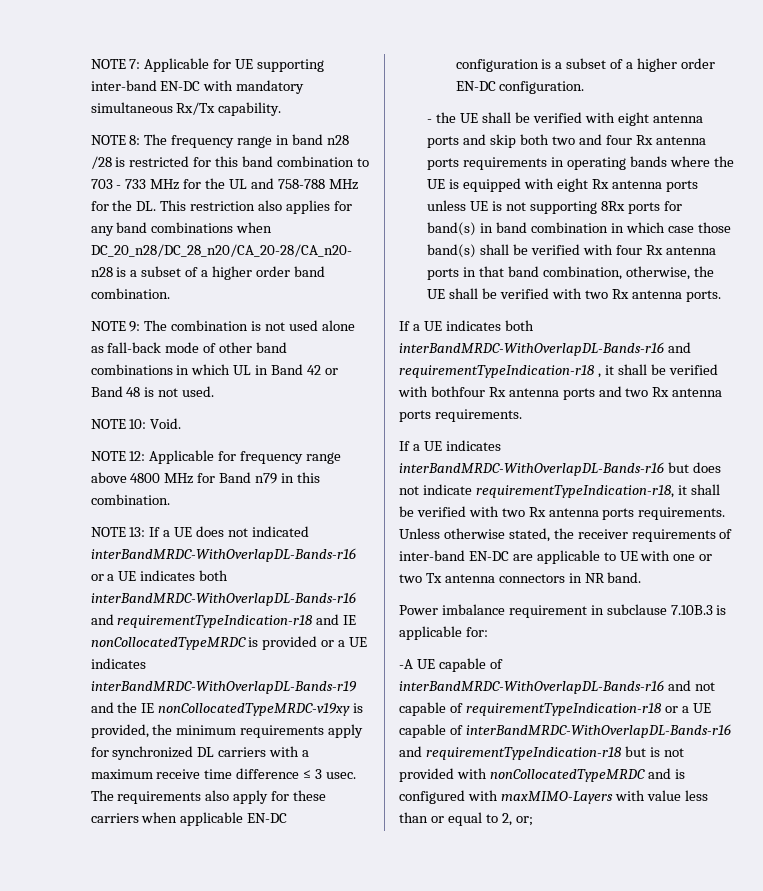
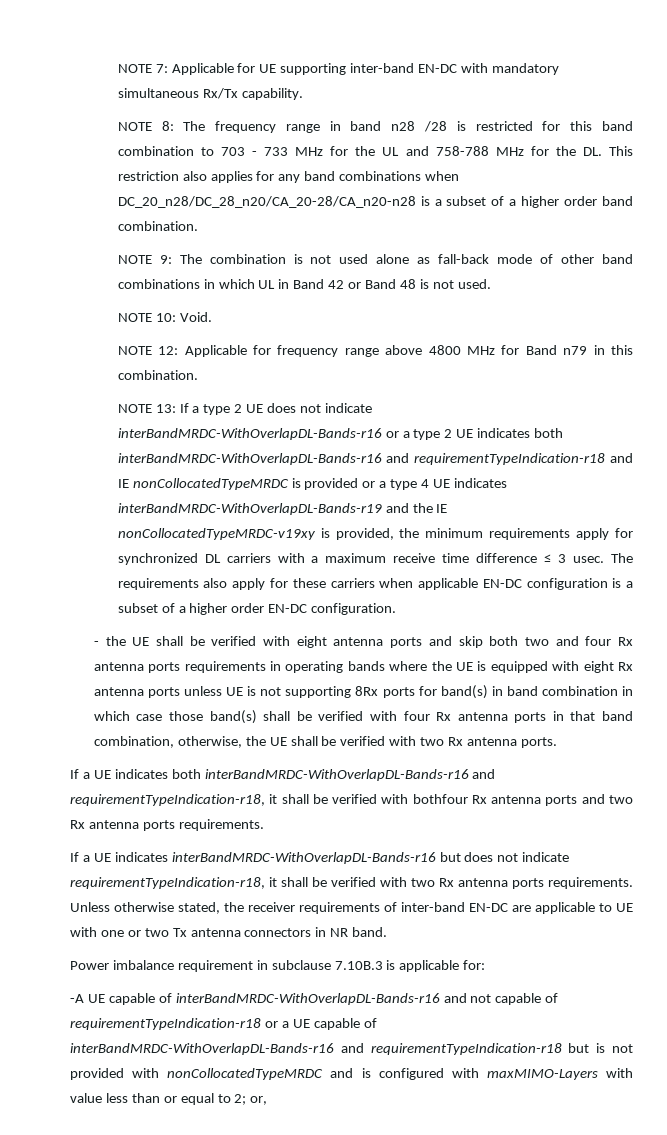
- NOTE 13: If a UE does not indicated interBandMRDC-WithOverlapDL-Bands-r16 or a UE indicates both interBandMRDC-WithOverlapDL-Bands-r16 and requirementTypeIndication-r18 and IE nonCollocatedTypeMRDC is provided or a UE indicates interBandMRDC-WithOverlapDL-Bands-r19 and the IE nonCollocatedTypeMRDC-v19xy is provided, the minimum requirements apply for synchronized DL carriers with a maximum receive time difference ≤ 3 usec.
+ NOTE 13: If a type 2 UE does not indicate interBandMRDC-WithOverlapDL-Bands-r16 or a type 2 UE indicates both interBandMRDC-WithOverlapDL-Bands-r16 and requirementTypeIndication-r18 and IE nonCollocatedTypeMRDC is provided or a type 4 UE indicates interBandMRDC-WithOverlapDL-Bands-r19 and the IE nonCollocatedTypeMRDC-v19xy is provided, the minimum requirements apply for synchronized DL carriers with a maximum receive time difference ≤ 3 usec.
- If a UE indicates both interBandMRDC-WithOverlapDL-Bands-r16 and requirementTypeIndication-r18 , it shall be verified with bothfour Rx antenna ports and two Rx antenna ports requirements.
+ If a UE indicates both interBandMRDC-WithOverlapDL-Bands-r16 and requirementTypeIndication-r18, it shall be verified with bothfour Rx antenna ports and two Rx antenna ports requirements.
- -A UE capable of interBandMRDC-WithOverlapDL-Bands-r16 and not capable of requirementTypeIndication-r18 or a UE capable of interBandMRDC-WithOverlapDL-Bands-r16 and requirementTypeIndication-r18 but is not provided with nonCollocatedTypeMRDC and is configured with maxMIMO-Layers with value less than or equal to 2, or;
+ -A UE capable of interBandMRDC-WithOverlapDL-Bands-r16 and not capable of requirementTypeIndication-r18 or a UE capable of interBandMRDC-WithOverlapDL-Bands-r16 and requirementTypeIndication-r18 but is not provided with nonCollocatedTypeMRDC and is configured with maxMIMO-Layers with value less than or equal to 2; or,

